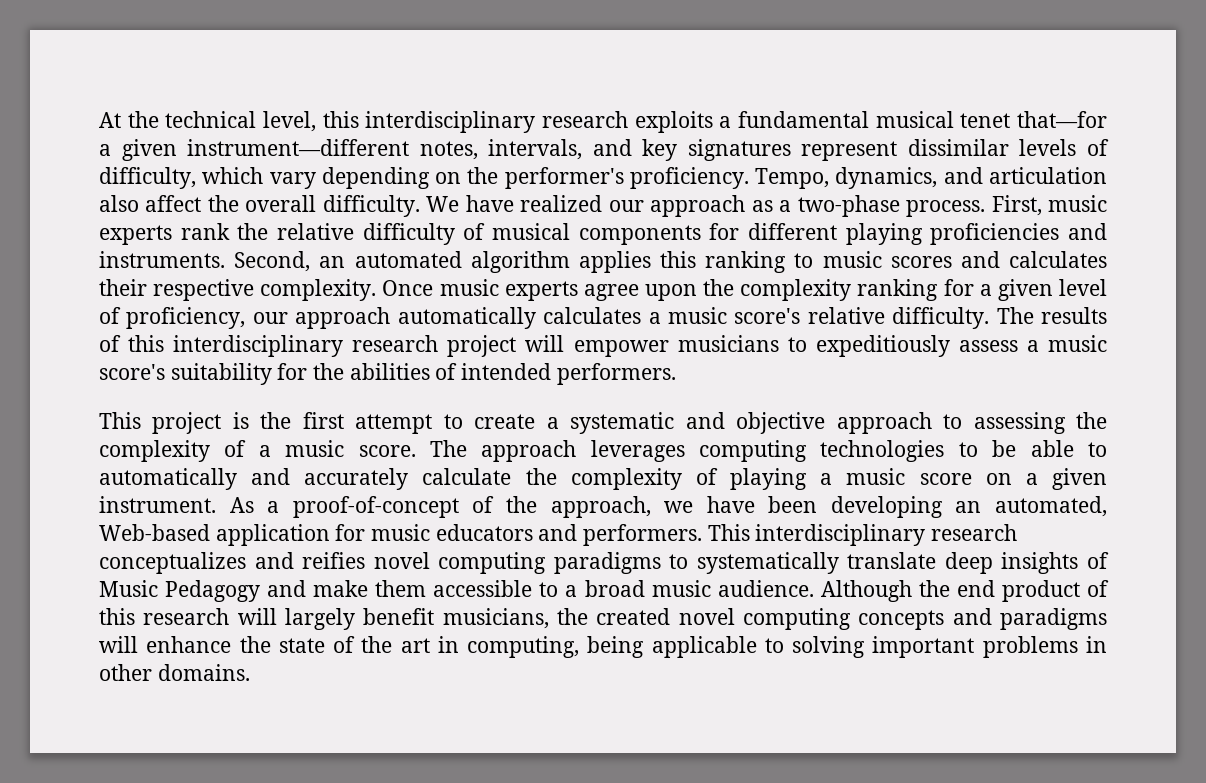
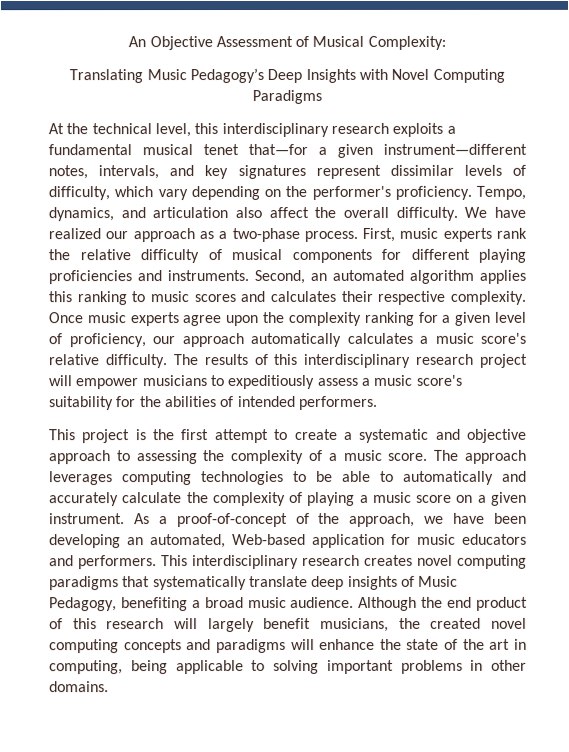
+ An Objective Assessment of Musical Complexity:
+ Translating Music Pedagogy’s Deep Insights with Novel Computing Paradigms
- This interdisciplinary research conceptualizes and reifies novel computing paradigms to systematically translate deep insights of Music Pedagogy and make them accessible to a broad music audience.
+ This interdisciplinary research creates novel computing paradigms that systematically translate deep insights of Music Pedagogy, benefiting a broad music audience.

